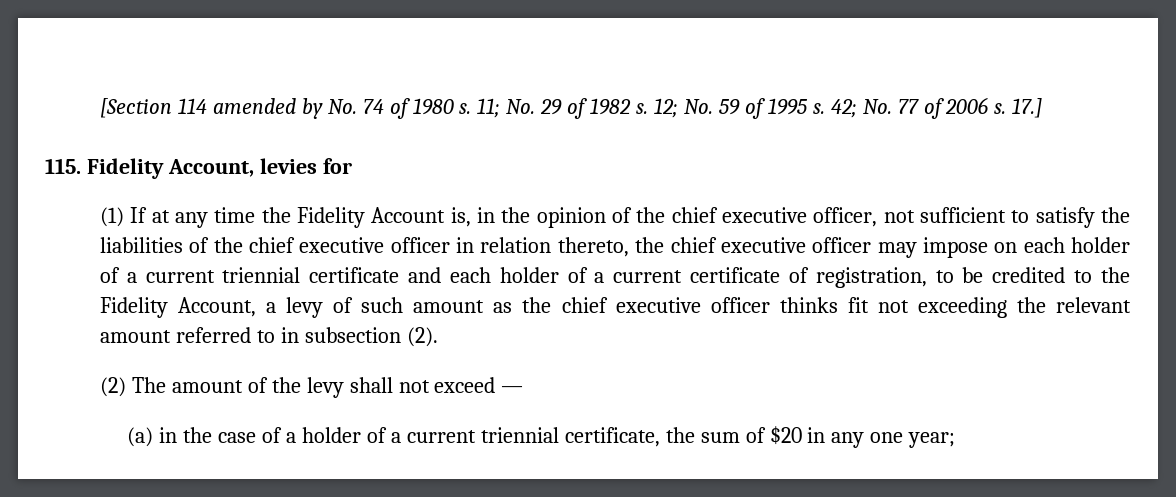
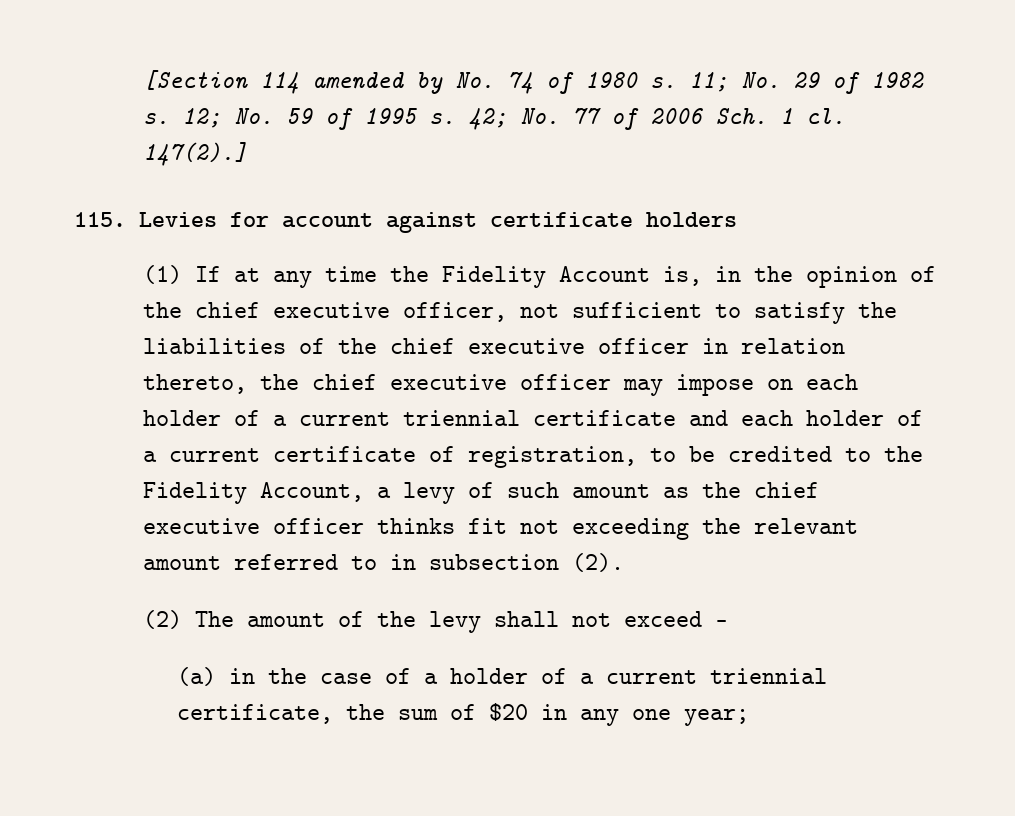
- 42; No. 77 of 2006 s. 17.]
- 115. Fidelity Account, levies for
+ 42; No. 77 of 2006 Sch. 1 cl. 147(2).]
+ 115. Levies for account against certificate holders

